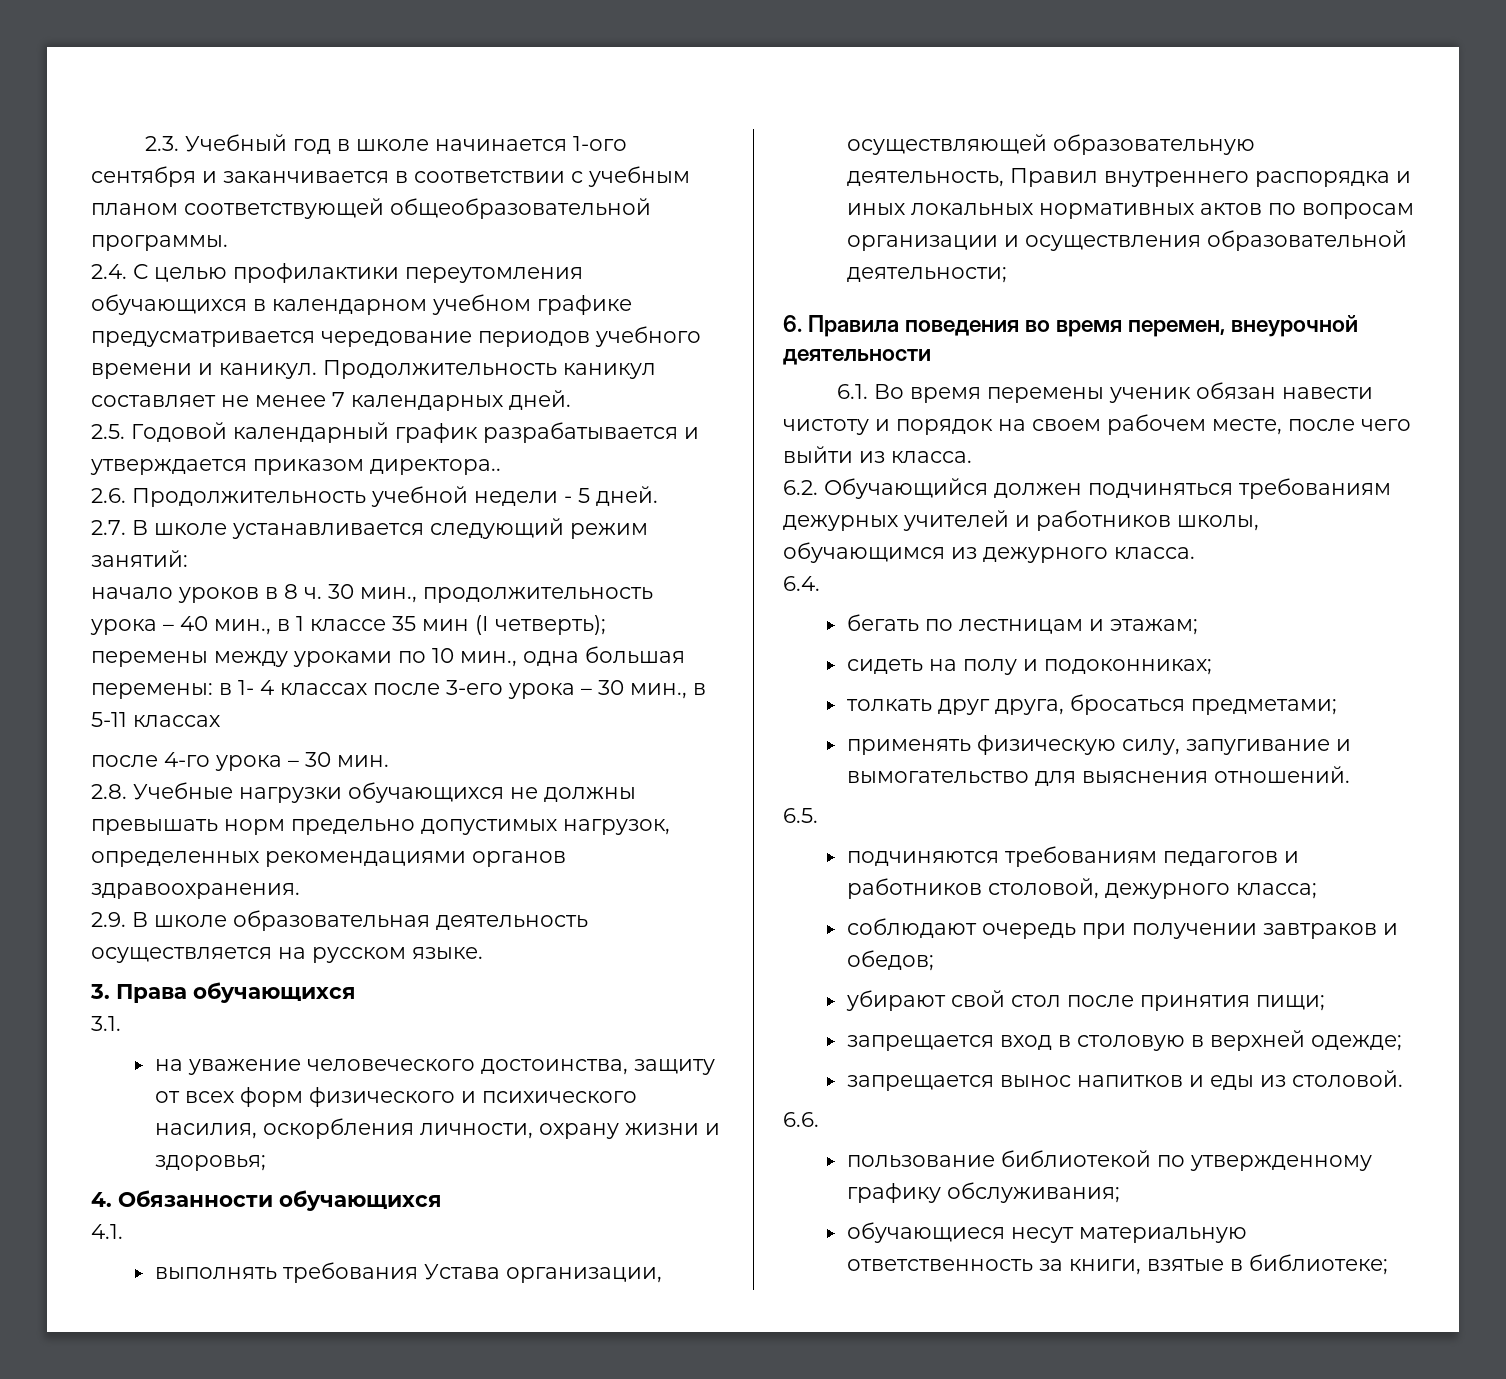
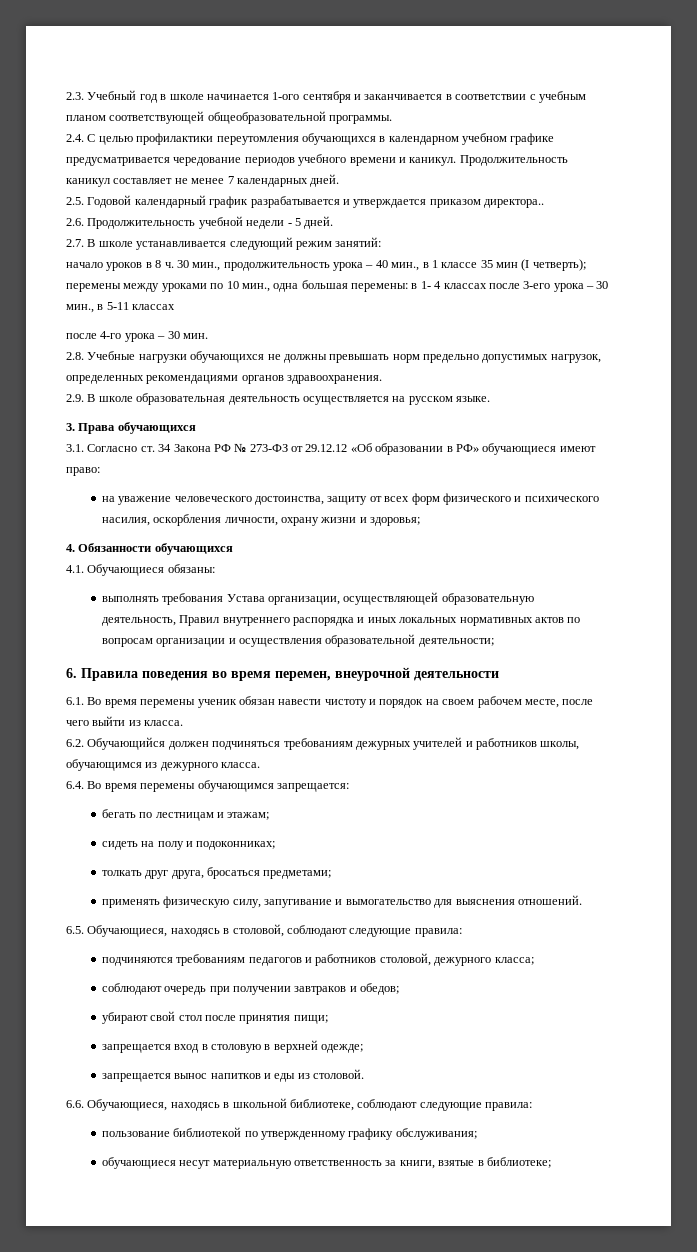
- 3.1.
+ 3.1. Согласно ст. 34 Закона РФ № 273-ФЗ от 29.12.12 «Об образовании в РФ» обучающиеся имеют право:
- 4.1.
+ 4.1. Обучающиеся обязаны:
- 6.4.
+ 6.4. Во время перемены обучающимся запрещается:
- 6.5.
+ 6.5. Обучающиеся, находясь в столовой, соблюдают следующие правила:
- 6.6.
+ 6.6. Обучающиеся, находясь в школьной библиотеке, соблюдают следующие правила:

